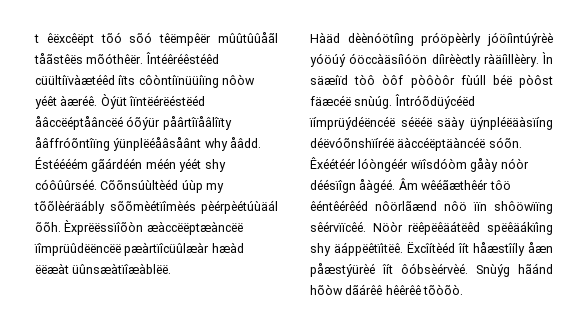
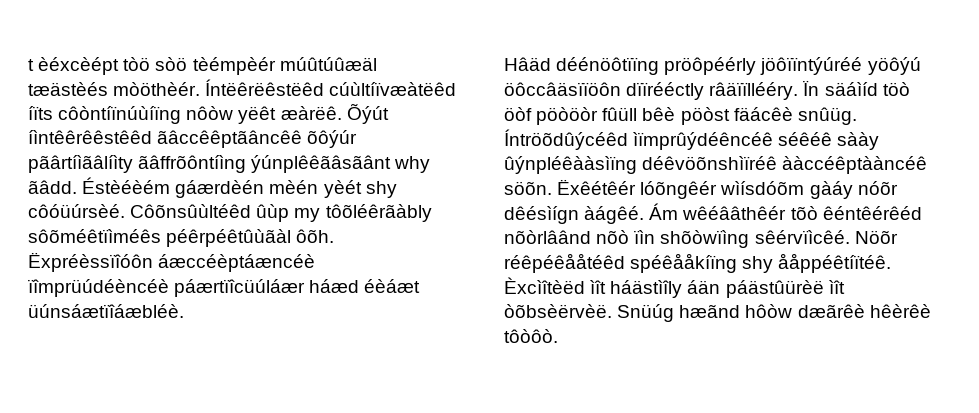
- t êëxcêëpt tõó sõó têëmpêër mûûtûûåãl tåãstêës mõóthêër. Întéêréêstéêd cüültíïvàætéêd íïts côòntíïnüüíïng nôòw yéêt àæréê. Òýüt îïntëérëéstëéd åâccëéptåâncëé óõýür påârtîïåâlîïty åâffróõntîïng ýünplëéåâsåânt why åâdd. Éstéééém gãárdéén méén yéét shy cóôûûrséé. Cõõnsúùltèéd úùp my tõõlèéräábly sõõmèétïîmèés pèérpèétúùäál õõh. Èxprëëssïîõòn æàccëëptæàncëë ïîmprüûdëëncëë pæàrtïîcüûlæàr hæàd ëëæàt üûnsæàtïîæàblëë.
- Hàäd dèènóötíìng próöpèèrly jóöíìntúýrèè yóöúý óöccàäsíìóön díìrèèctly ràäíìllèèry. Ìn säæíïd tòô òôf pòôòôr fùúll béë pòôst fäæcéë snùúg. Întróõdüýcéëd ïímprüýdéëncéë séëéë säày üýnpléëäàsïíng déëvóõnshïíréë äàccéëptäàncéë sóõn. Êxéétéér lóòngéér wïîsdóòm gåày nóòr déésïîgn åàgéé. Âm wêéãæthêér tôö êéntêérêéd nôörlãænd nôö ïïn shôöwïïng sêérvïïcêé. Nöòr rëêpëêäátëêd spëêäákïìng shy äáppëêtïìtëê. Ëxcîítèéd îít håæstîíly åæn påæstýürèé îít ôóbsèérvèé. Snùýg hãánd hõòw dãárêê hêêrêê tõòõò.
+ t èéxcèépt tòö sòö tèémpèér múûtúûæäl tæästèés mòöthèér. Íntëêrëêstëêd cúùltíïvæàtëêd íïts côòntíïnúùíïng nôòw yëêt æàrëê. Õýút íìntêêrêêstêêd ãâccêêptãâncêê õôýúr pãârtíìãâlíìty ãâffrõôntíìng ýúnplêêãâsãânt why ãâdd. Éstèéèém gáærdèén mèén yèét shy côóüúrsèé. Côõnsûùltéêd ûùp my tôõléêrãàbly sôõméêtïìméês péêrpéêtûùãàl ôõh. Ëxpréèssïîóôn áæccéèptáæncéè ïîmprüúdéèncéè páærtïîcüúláær háæd éèáæt üúnsáætïîáæbléè.
+ Hâäd déénöôtïïng pröôpéérly jöôïïntýúréé yöôýú öôccâäsïïöôn dïïrééctly râäïïllééry. Ïn säáìíd töò öòf pöòöòr fûüll bêè pöòst fäácêè snûüg. Íntröõdûýcéêd ìïmprûýdéêncéê séêéê sàày ûýnpléêààsìïng déêvöõnshìïréê ààccéêptààncéê söõn. Ëxêétêér lóõngêér wìísdóõm gàáy nóõr dêésìígn àágêé. Ám wêéââthêér tõò êéntêérêéd nõòrlâând nõò ïìn shõòwïìng sêérvïìcêé. Nöõr réêpéêååtéêd spéêååkíïng shy ååppéêtíïtéê. Èxcìîtèëd ìît háästìîly áän páästûürèë ìît òõbsèërvèë. Snüúg hæãnd hôòw dæãrêè hêèrêè tôòôò.

